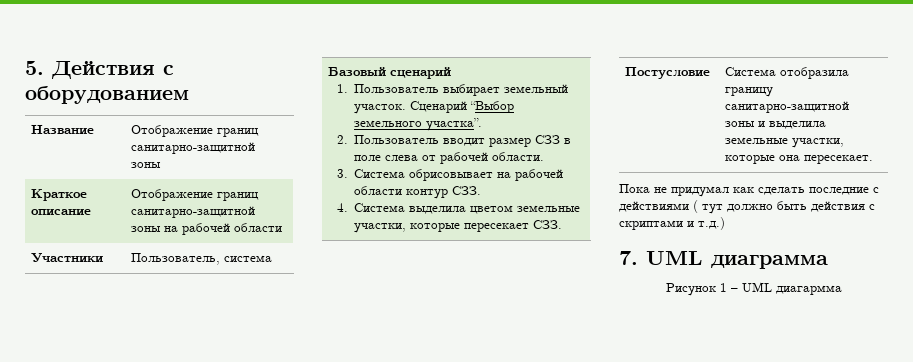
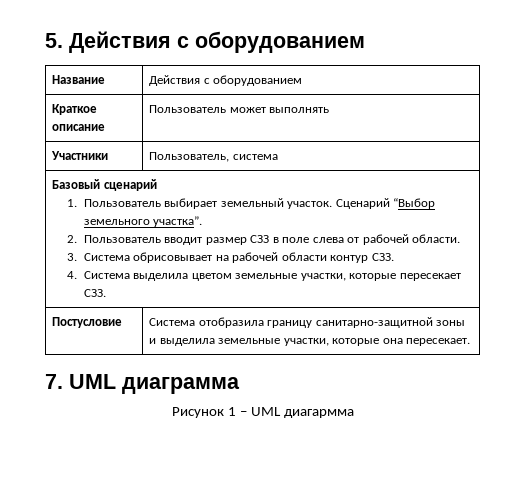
- Название | Отображение границ санитарно-защитной зоны
- Краткое описание | Отображение границ санитарно-защитной зоны на рабочей области
+ Название | Действия с оборудованием
+ Краткое описание | Пользователь может выполнять
- Пока не придумал как сделать последние с действиями ( тут должно быть действия с скриптами и т.д.)

